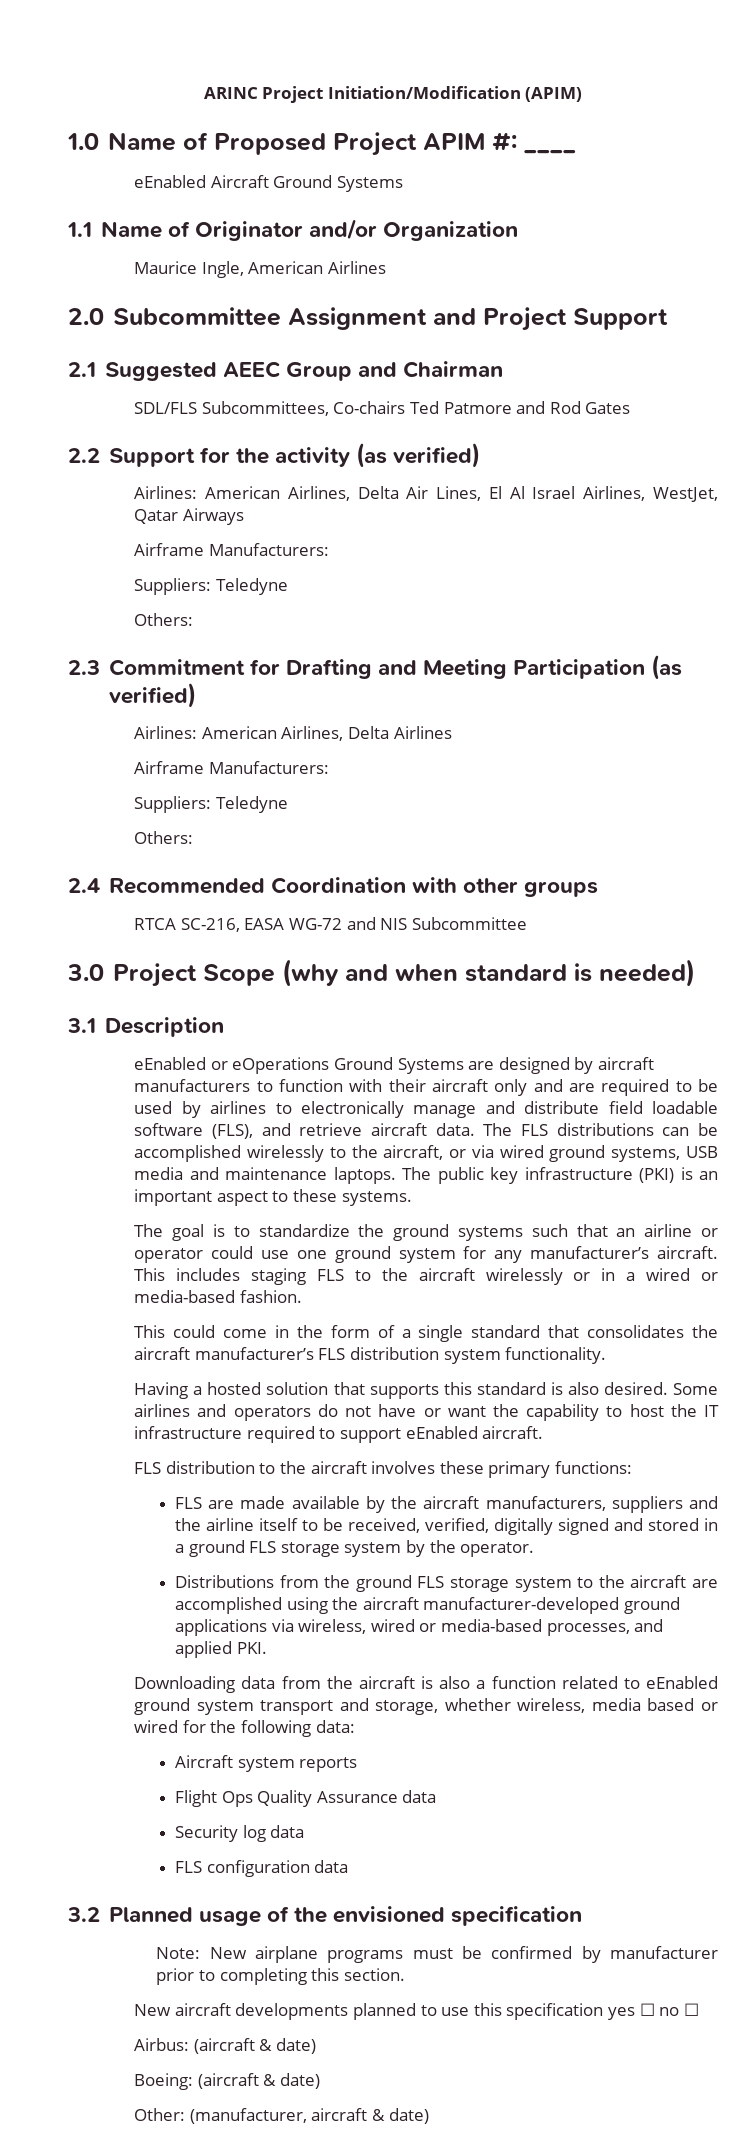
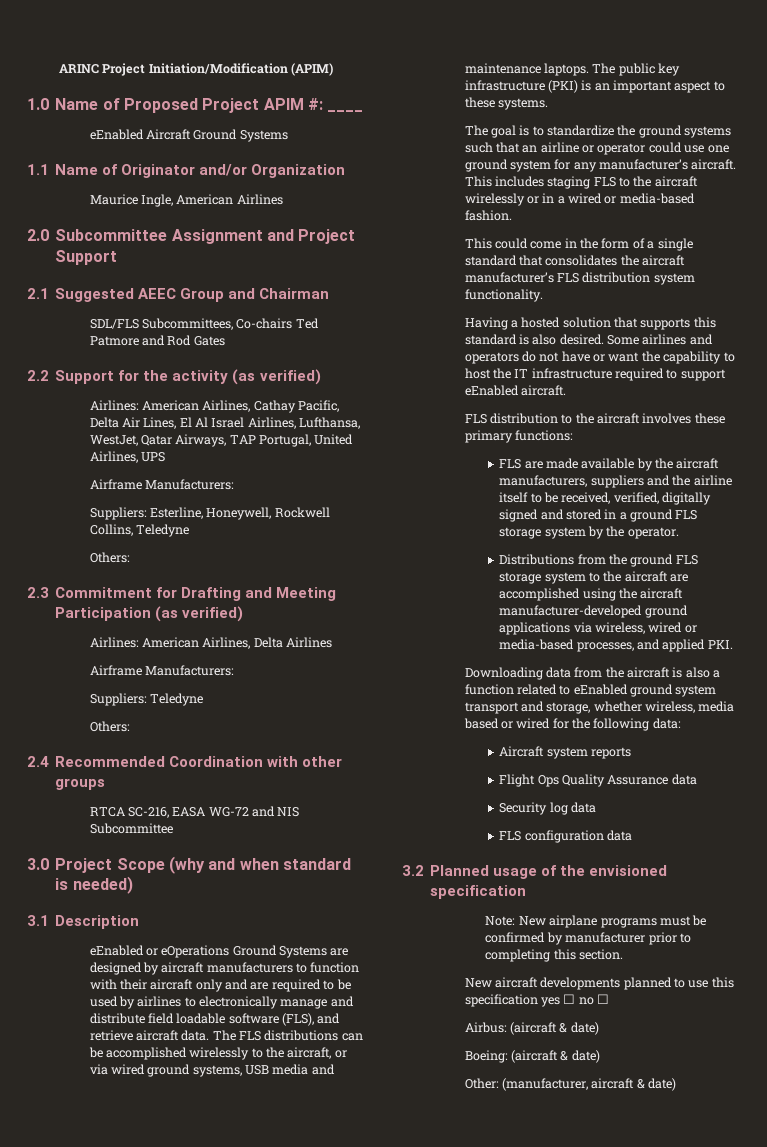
- Airlines: American Airlines, Delta Air Lines, El Al Israel Airlines, WestJet, Qatar Airways
+ Airlines: American Airlines, Cathay Pacific, Delta Air Lines, El Al Israel Airlines, Lufthansa, WestJet, Qatar Airways, TAP Portugal, United Airlines, UPS
  Airframe Manufacturers:
- Suppliers: Teledyne
+ Suppliers: Esterline, Honeywell, Rockwell Collins, Teledyne

